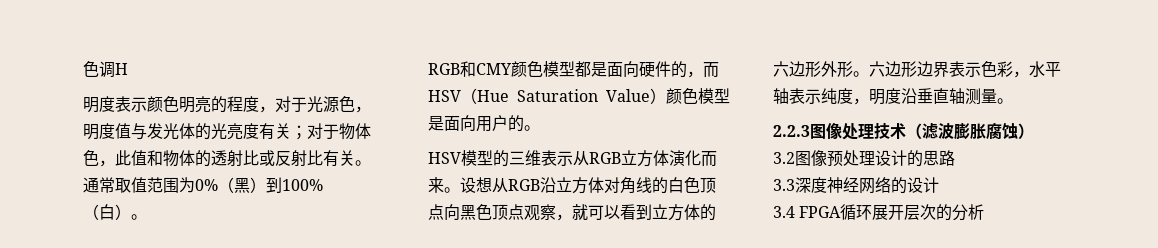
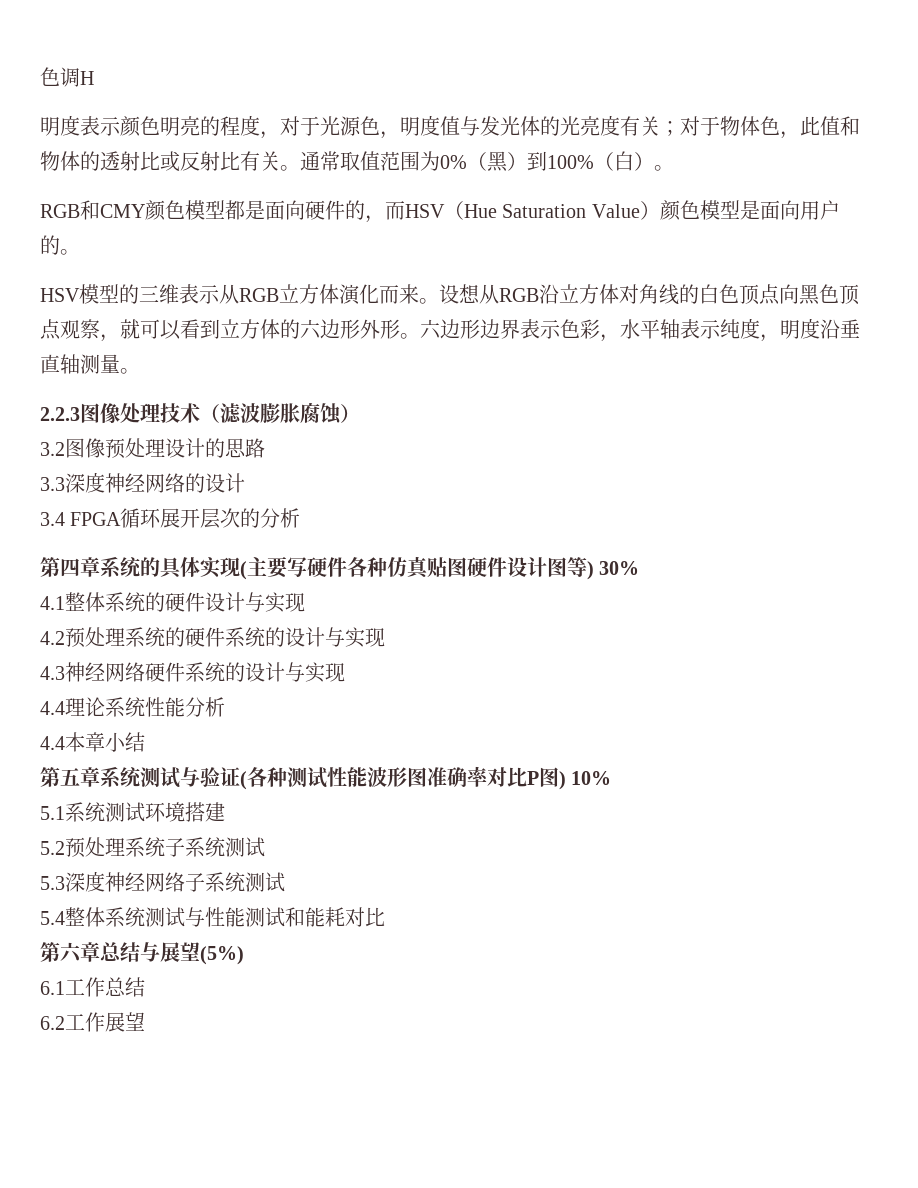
+ 第四章系统的具体实现(主要写硬件各种仿真贴图硬件设计图等) 30%
+ 4.1整体系统的硬件设计与实现
+ 4.2预处理系统的硬件系统的设计与实现
+ 4.3神经网络硬件系统的设计与实现
+ 4.4理论系统性能分析
+ 4.4本章小结
+ 第五章系统测试与验证(各种测试性能波形图准确率对比P图) 10%
+ 5.1系统测试环境搭建
+ 5.2预处理系统子系统测试
+ 5.3深度神经网络子系统测试
+ 5.4整体系统测试与性能测试和能耗对比
+ 第六章总结与展望(5%)
+ 6.1工作总结
+ 6.2工作展望

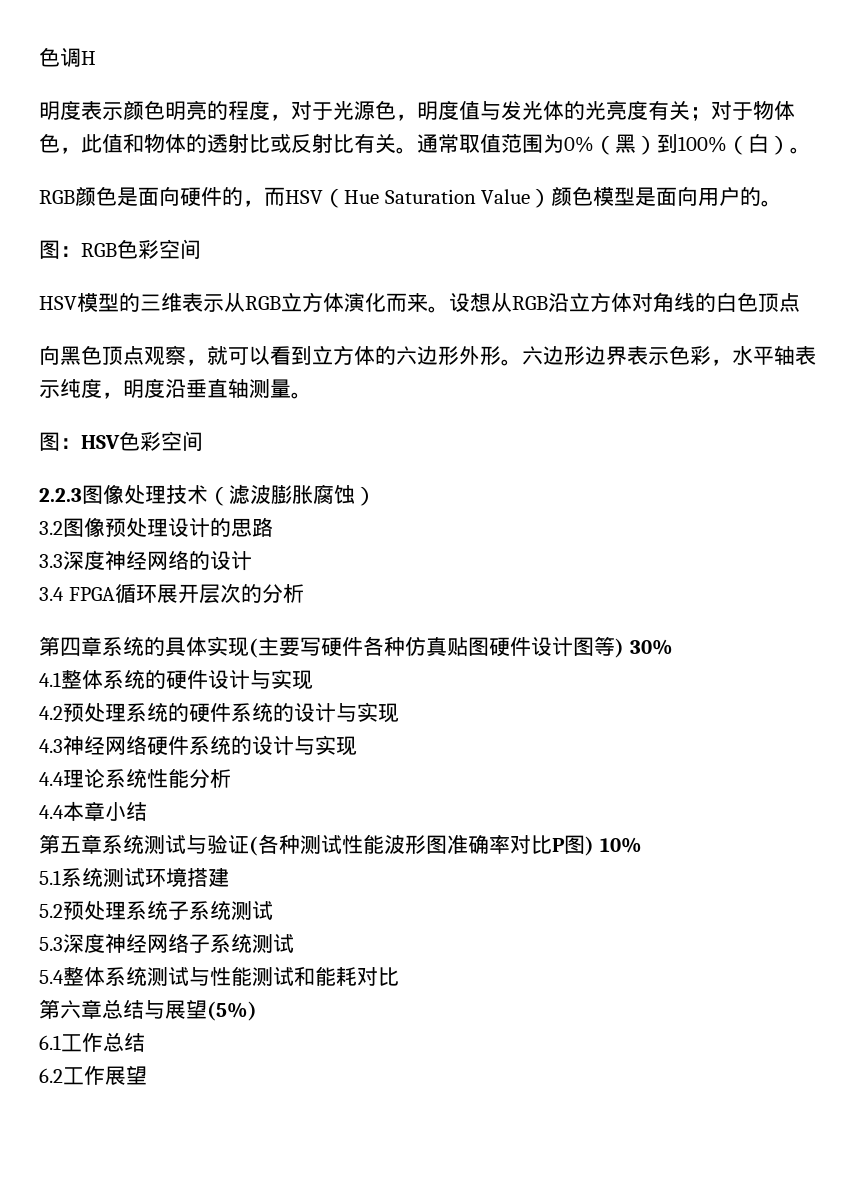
- RGB和CMY颜色模型都是面向硬件的，而HSV（Hue Saturation Value）颜色模型是面向用户的。
+ RGB颜色是面向硬件的，而HSV（Hue Saturation Value）颜色模型是面向用户的。
+ 图：RGB色彩空间
- 设想从RGB沿立方体对角线的白色顶点向黑色顶点观察，就可以看到立方体的六边形外形。
+ 设想从RGB沿立方体对角线的白色顶点
+ 向黑色顶点观察，就可以看到立方体的六边形外形。
+ 图：HSV色彩空间

